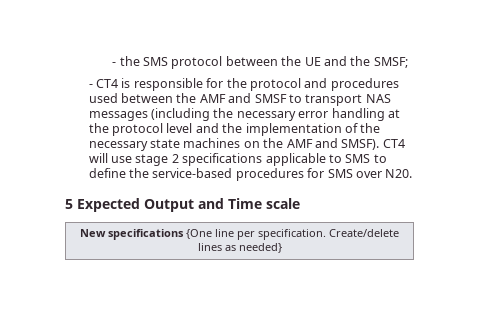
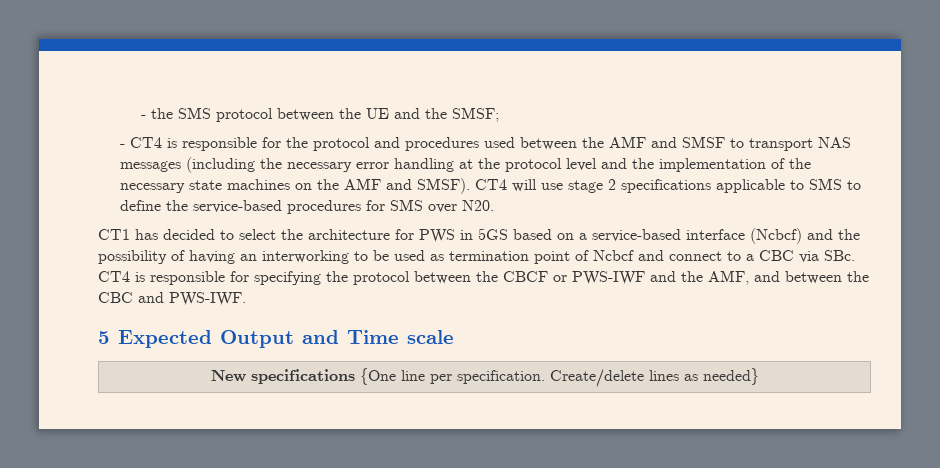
+ CT1 has decided to select the architecture for PWS in 5GS based on a service-based interface (Ncbcf) and the possibility of having an interworking to be used as termination point of Ncbcf and connect to a CBC via SBc. CT4 is responsible for specifying the protocol between the CBCF or PWS-IWF and the AMF, and between the CBC and PWS-IWF.

